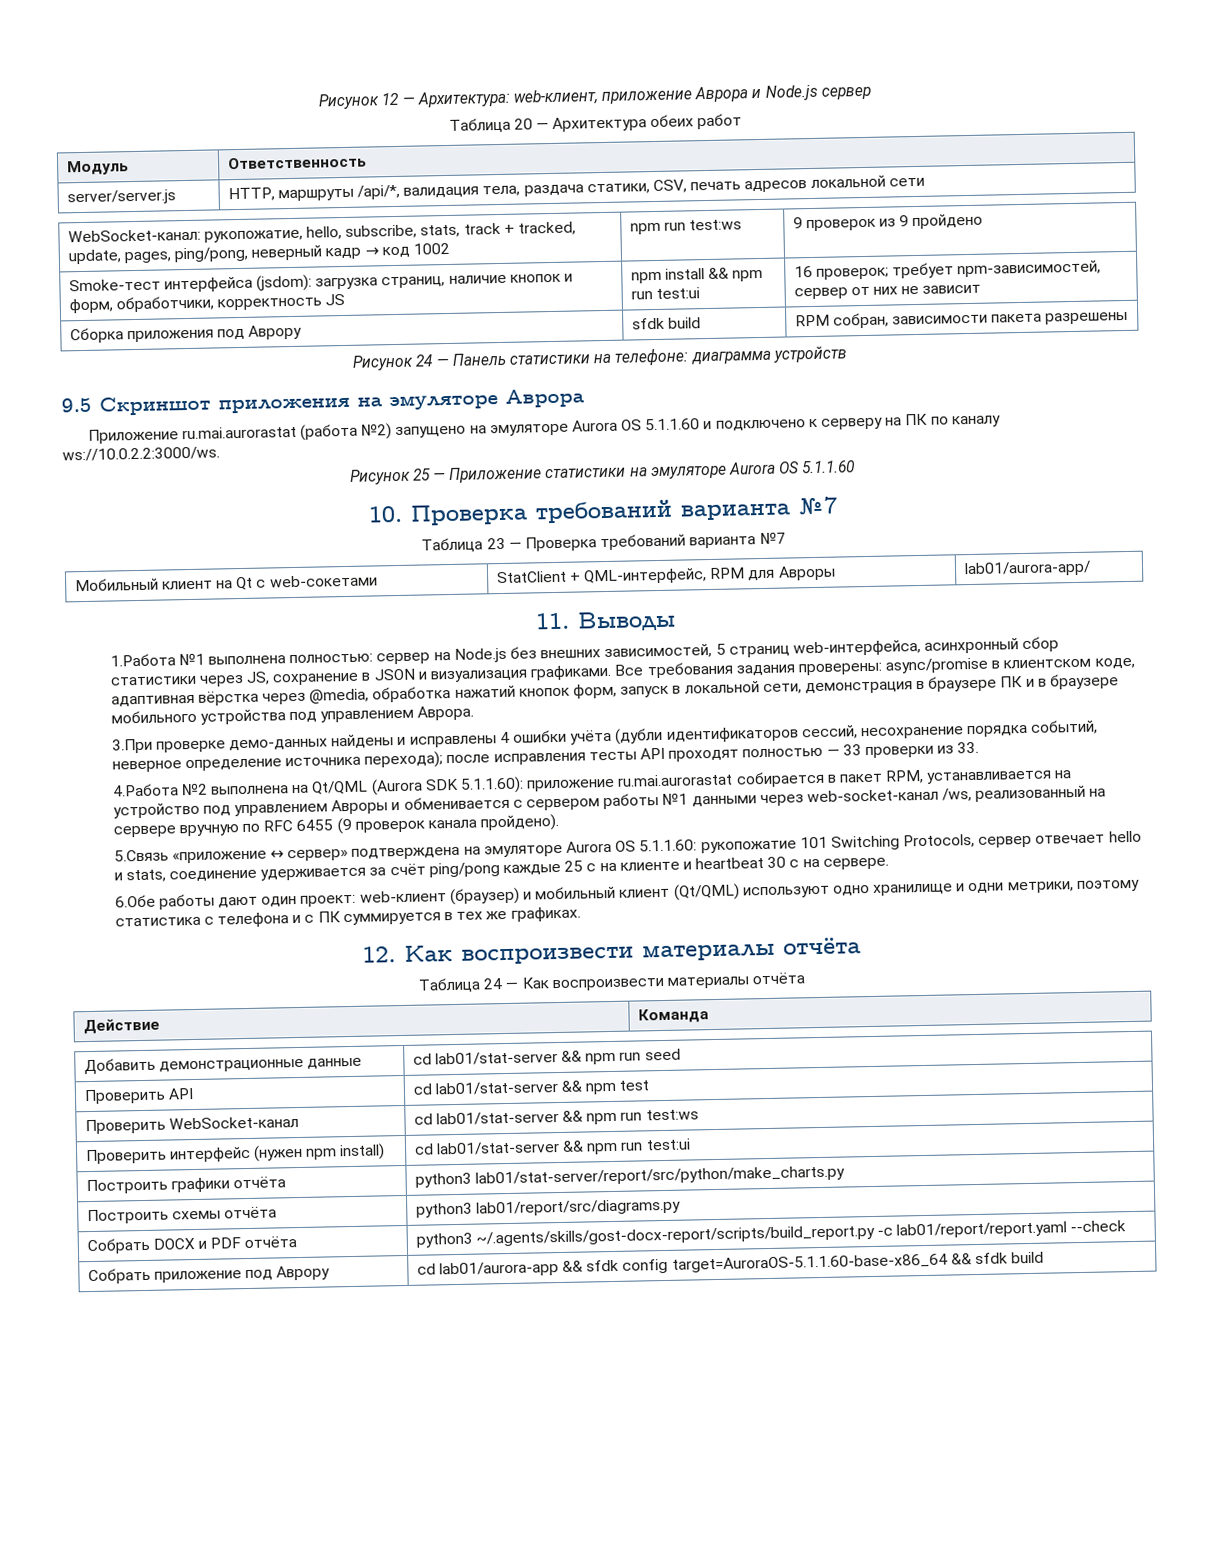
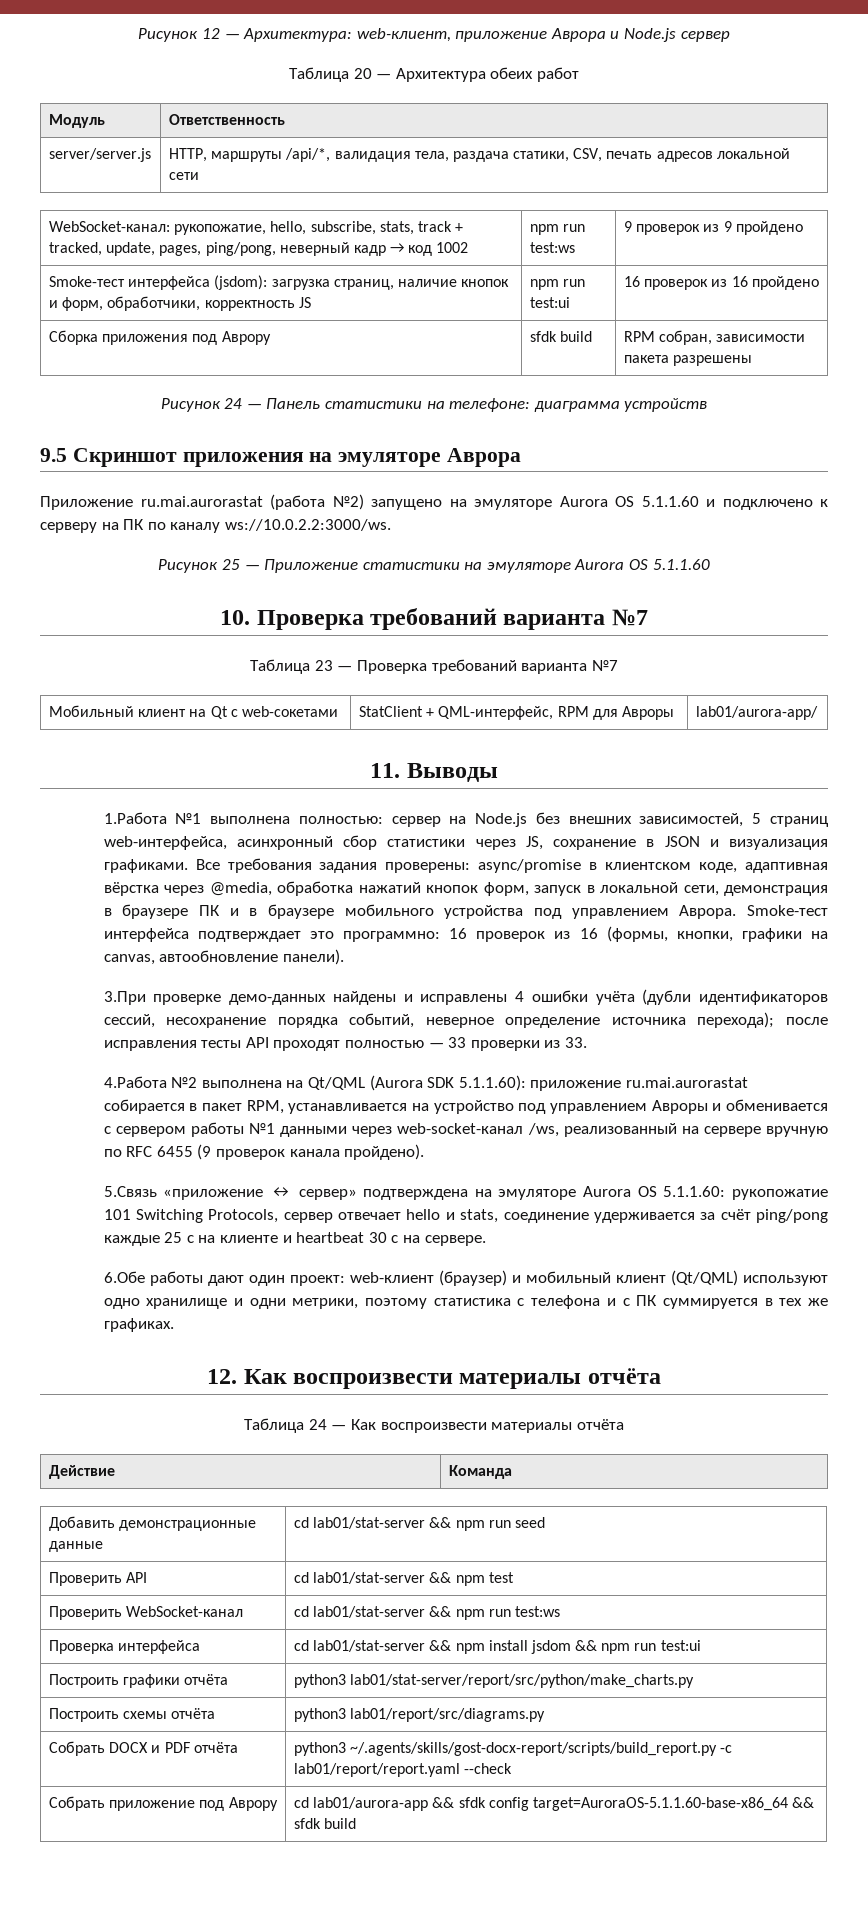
- Smoke-тест интерфейса (jsdom): загрузка страниц, наличие кнопок и форм, обработчики, корректность JS | npm install && npm run test:ui | 16 проверок; требует npm-зависимостей, сервер от них не зависит
+ Smoke-тест интерфейса (jsdom): загрузка страниц, наличие кнопок и форм, обработчики, корректность JS | npm run test:ui | 16 проверок из 16 пройдено
+ Smoke-тест интерфейса подтверждает это программно: 16 проверок из 16 (формы, кнопки, графики на canvas, автообновление панели).
- Проверить интерфейс (нужен npm install) | cd lab01/stat-server && npm run test:ui
+ Проверка интерфейса | cd lab01/stat-server && npm install jsdom && npm run test:ui

